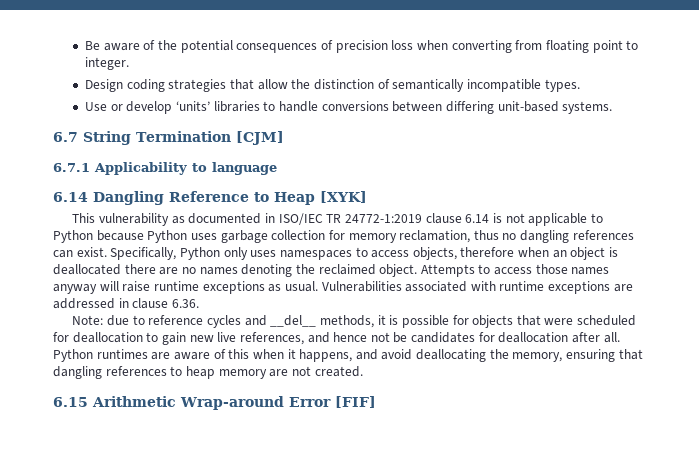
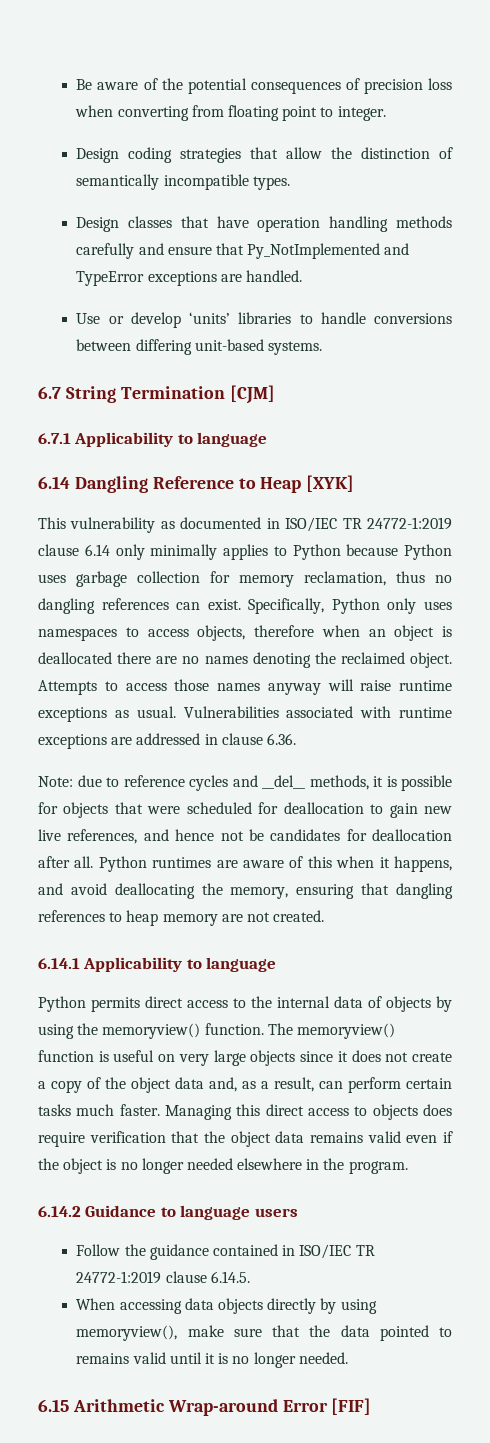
+ Design classes that have operation handling methods carefully and ensure that Py_NotImplemented and TypeError exceptions are handled.
- This vulnerability as documented in ISO/IEC TR 24772-1:2019 clause 6.14 is not applicable to Python because Python uses garbage collection for memory reclamation, thus no dangling references can exist.
+ This vulnerability as documented in ISO/IEC TR 24772-1:2019 clause 6.14 only minimally applies to Python because Python uses garbage collection for memory reclamation, thus no dangling references can exist.
+ 6.14.1 Applicability to language
+ Python permits direct access to the internal data of objects by using the memoryview() function. The memoryview() function is useful on very large objects since it does not create a copy of the object data and, as a result, can perform certain tasks much faster. Managing this direct access to objects does require verification that the object data remains valid even if the object is no longer needed elsewhere in the program.
+ 6.14.2 Guidance to language users
+ Follow the guidance contained in ISO/IEC TR 24772-1:2019 clause 6.14.5.
+ When accessing data objects directly by using memoryview(), make sure that the data pointed to remains valid until it is no longer needed.

